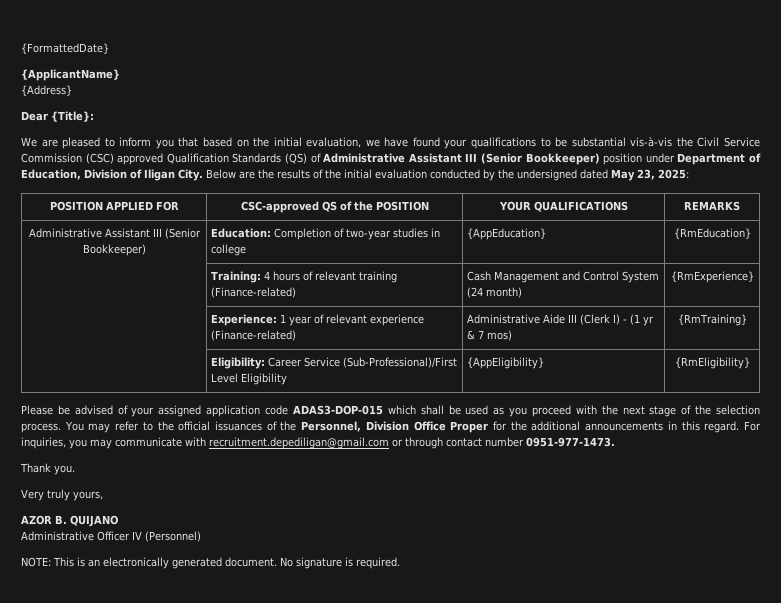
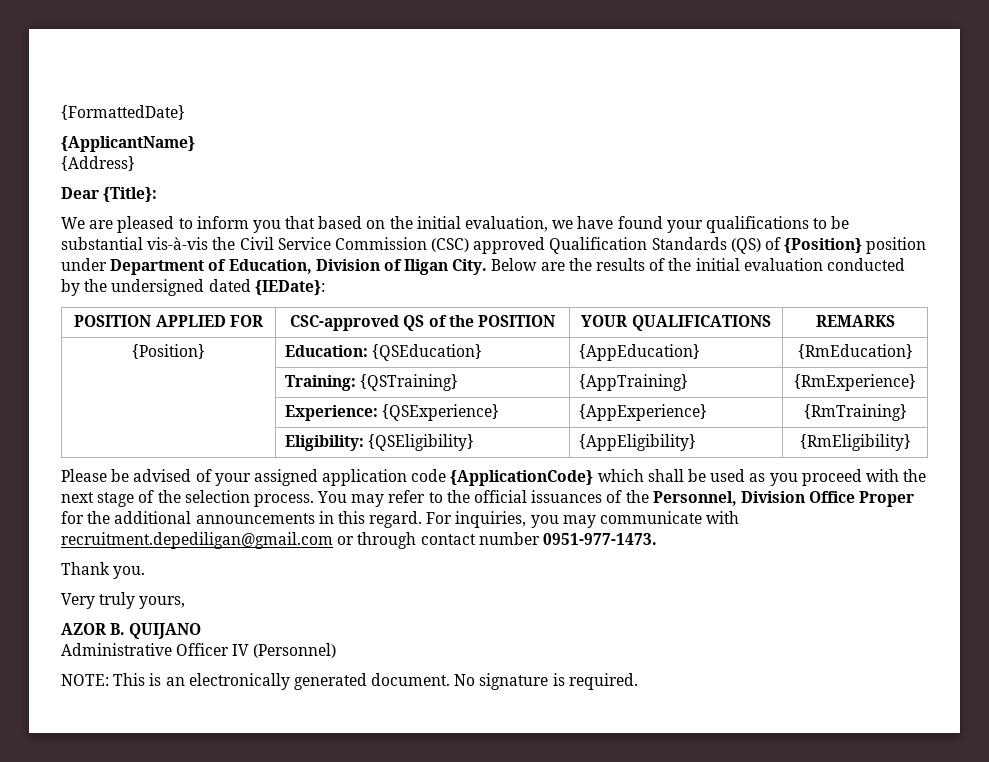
- We are pleased to inform you that based on the initial evaluation, we have found your qualifications to be substantial vis-à-vis the Civil Service Commission (CSC) approved Qualification Standards (QS) of Administrative Assistant III (Senior Bookkeeper) position under Department of Education, Division of Iligan City.
+ We are pleased to inform you that based on the initial evaluation, we have found your qualifications to be substantial vis-à-vis the Civil Service Commission (CSC) approved Qualification Standards (QS) of {Position} position under Department of Education, Division of Iligan City.
- Below are the results of the initial evaluation conducted by the undersigned dated May 23, 2025:
+ Below are the results of the initial evaluation conducted by the undersigned dated {IEDate}:
- Administrative Assistant III (Senior Bookkeeper) | Education: Completion of two-year studies in college | {AppEducation} | {RmEducation}
- | Training: 4 hours of relevant training (Finance-related) | Cash Management and Control System (24 month) | {RmExperience}
- | Experience: 1 year of relevant experience (Finance-related) | Administrative Aide III (Clerk I) - (1 yr & 7 mos) | {RmTraining}
- | Eligibility: Career Service (Sub-Professional)/First Level Eligibility | {AppEligibility} | {RmEligibility}
+ {Position} | Education: {QSEducation} | {AppEducation} | {RmEducation}
+ | Training: {QSTraining} | {AppTraining} | {RmExperience}
+ | Experience: {QSExperience} | {AppExperience} | {RmTraining}
+ | Eligibility: {QSEligibility} | {AppEligibility} | {RmEligibility}
- Please be advised of your assigned application code ADAS3-DOP-015 which shall be used as you proceed with the next stage of the selection process.
+ Please be advised of your assigned application code {ApplicationCode} which shall be used as you proceed with the next stage of the selection process.

